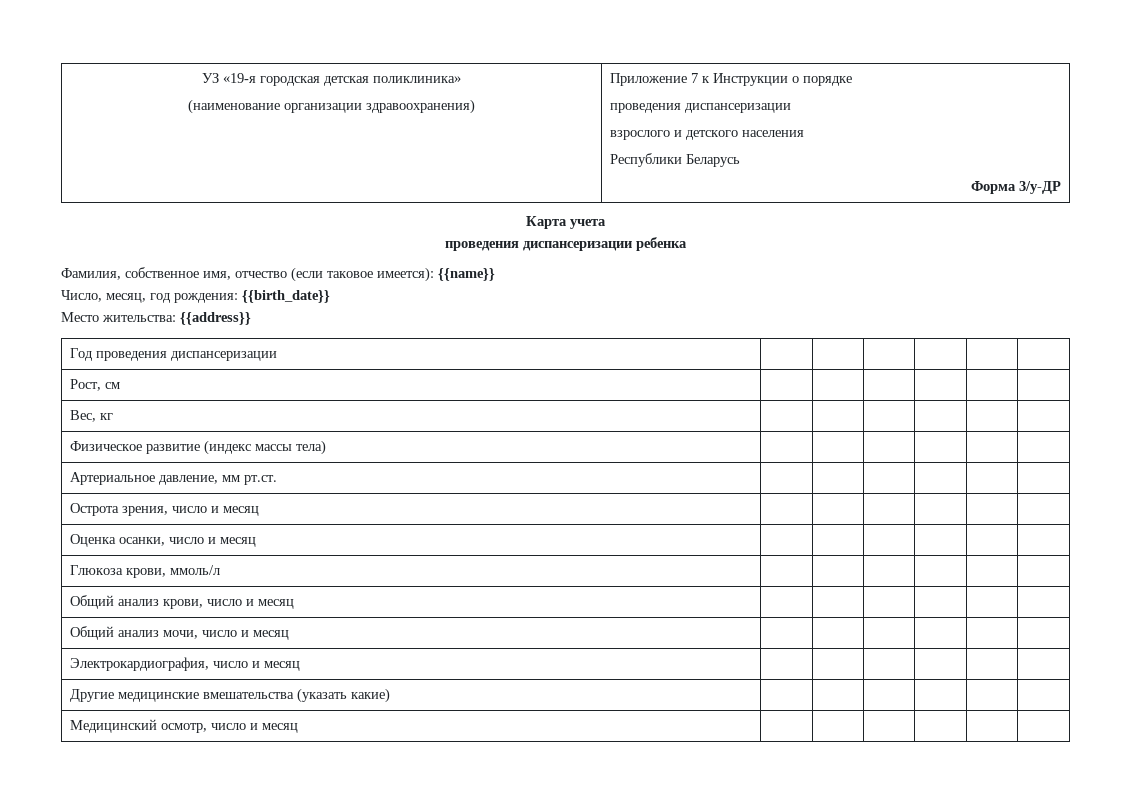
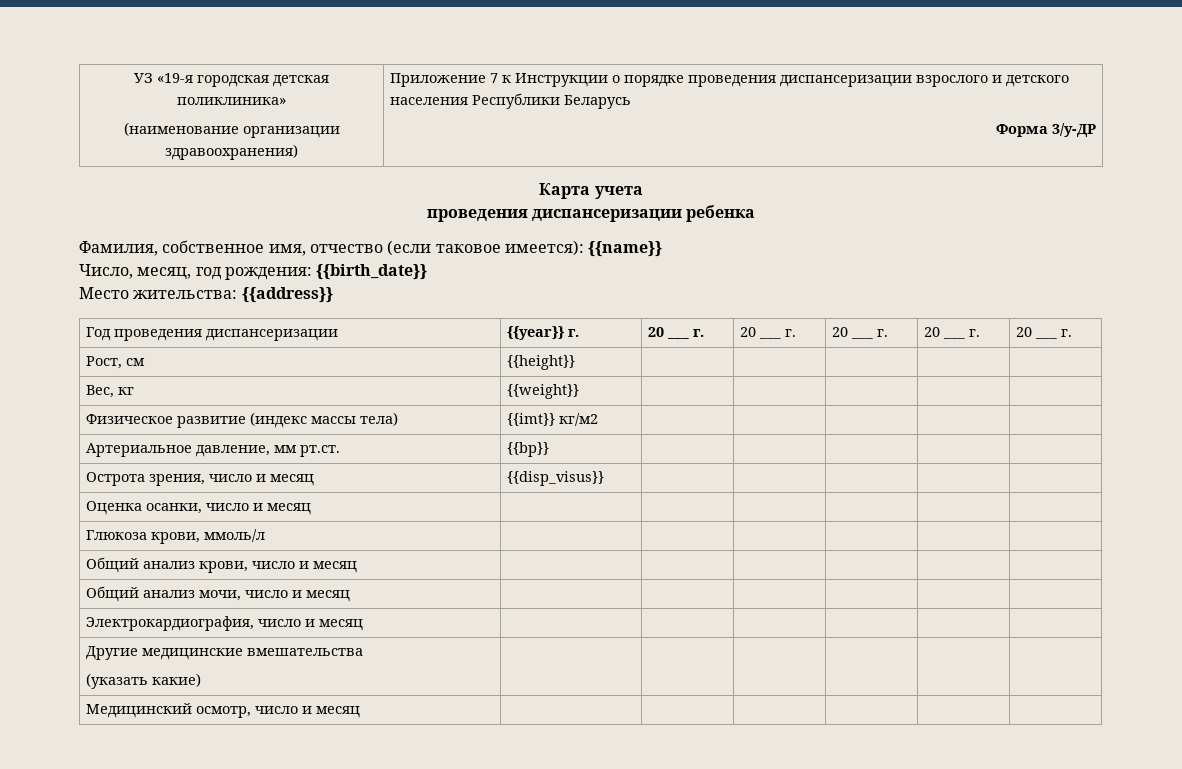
  УЗ «19-я городская детская поликлиника»
- (наименование организации здравоохранения) | Приложение 7 к Инструкции о порядке
- проведения диспансеризации
- взрослого и детского населения
- Республики Беларусь
+ (наименование организации здравоохранения) | Приложение 7 к Инструкции о порядке проведения диспансеризации взрослого и детского населения Республики Беларусь
- Год проведения диспансеризации | | | | | |
+ Год проведения диспансеризации | {{year}} г. | 20 ___ г. | 20 ___ г. | 20 ___ г. | 20 ___ г. | 20 ___ г.
- Рост, см | | | | | |
+ Рост, см | {{height}} | | | | |
- Вес, кг | | | | | |
+ Вес, кг | {{weight}} | | | | |
- Физическое развитие (индекс массы тела) | | | | | |
+ Физическое развитие (индекс массы тела) | {{imt}} кг/м2 | | | | |
- Артериальное давление, мм рт.ст. | | | | | |
+ Артериальное давление, мм рт.ст. | {{bp}} | | | | |
- Острота зрения, число и месяц | | | | | |
+ Острота зрения, число и месяц | {{disp_visus}} | | | | |
- Другие медицинские вмешательства (указать какие) | | | | | |
+ Другие медицинские вмешательства
+ (указать какие) | | | | | |

